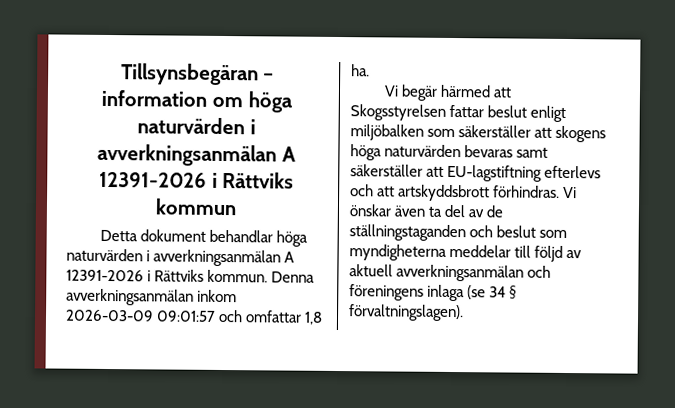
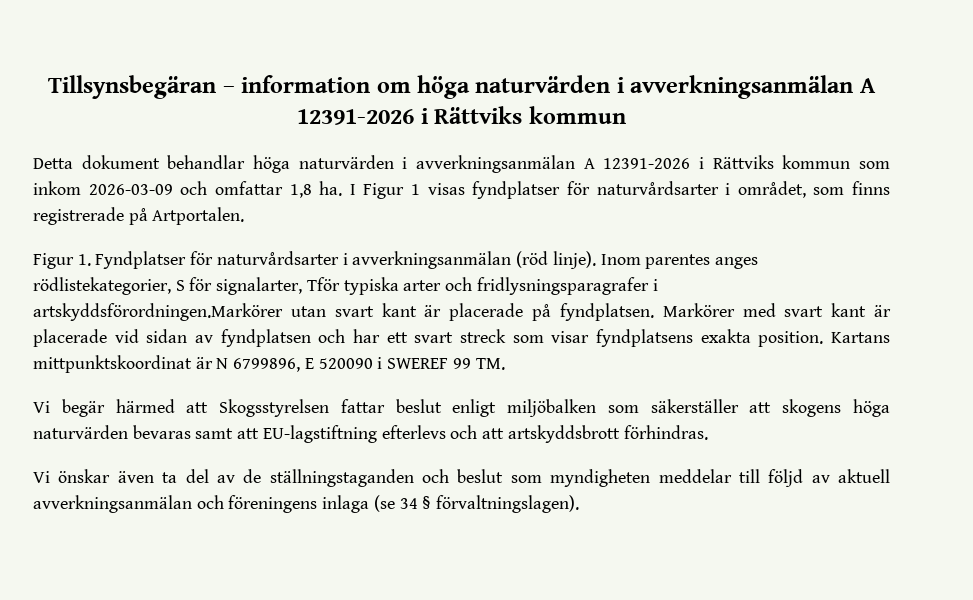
- Detta dokument behandlar höga naturvärden i avverkningsanmälan A 12391-2026 i Rättviks kommun. Denna avverkningsanmälan inkom 2026-03-09 09:01:57 och omfattar 1,8 ha.
+ Detta dokument behandlar höga naturvärden i avverkningsanmälan A 12391-2026 i Rättviks kommun som inkom 2026-03-09 och omfattar 1,8 ha. I Figur 1 visas fyndplatser för naturvårdsarter i området, som finns registrerade på Artportalen.
+ Figur 1. Fyndplatser för naturvårdsarter i avverkningsanmälan (röd linje). Inom parentes anges rödlistekategorier, S för signalarter, Tför typiska arter och fridlysningsparagrafer i artskyddsförordningen.Markörer utan svart kant är placerade på fyndplatsen. Markörer med svart kant är placerade vid sidan av fyndplatsen och har ett svart streck som visar fyndplatsens exakta position. Kartans mittpunktskoordinat är N 6799896, E 520090 i SWEREF 99 TM.
- Vi begär härmed att Skogsstyrelsen fattar beslut enligt miljöbalken som säkerställer att skogens höga naturvärden bevaras samt säkerställer att EU-lagstiftning efterlevs och att artskyddsbrott förhindras. Vi önskar även ta del av de ställningstaganden och beslut som myndigheterna meddelar till följd av aktuell avverkningsanmälan och föreningens inlaga (se 34 § förvaltningslagen).
+ Vi begär härmed att Skogsstyrelsen fattar beslut enligt miljöbalken som säkerställer att skogens höga naturvärden bevaras samt att EU-lagstiftning efterlevs och att artskyddsbrott förhindras.
+ Vi önskar även ta del av de ställningstaganden och beslut som myndigheten meddelar till följd av aktuell avverkningsanmälan och föreningens inlaga (se 34 § förvaltningslagen).

